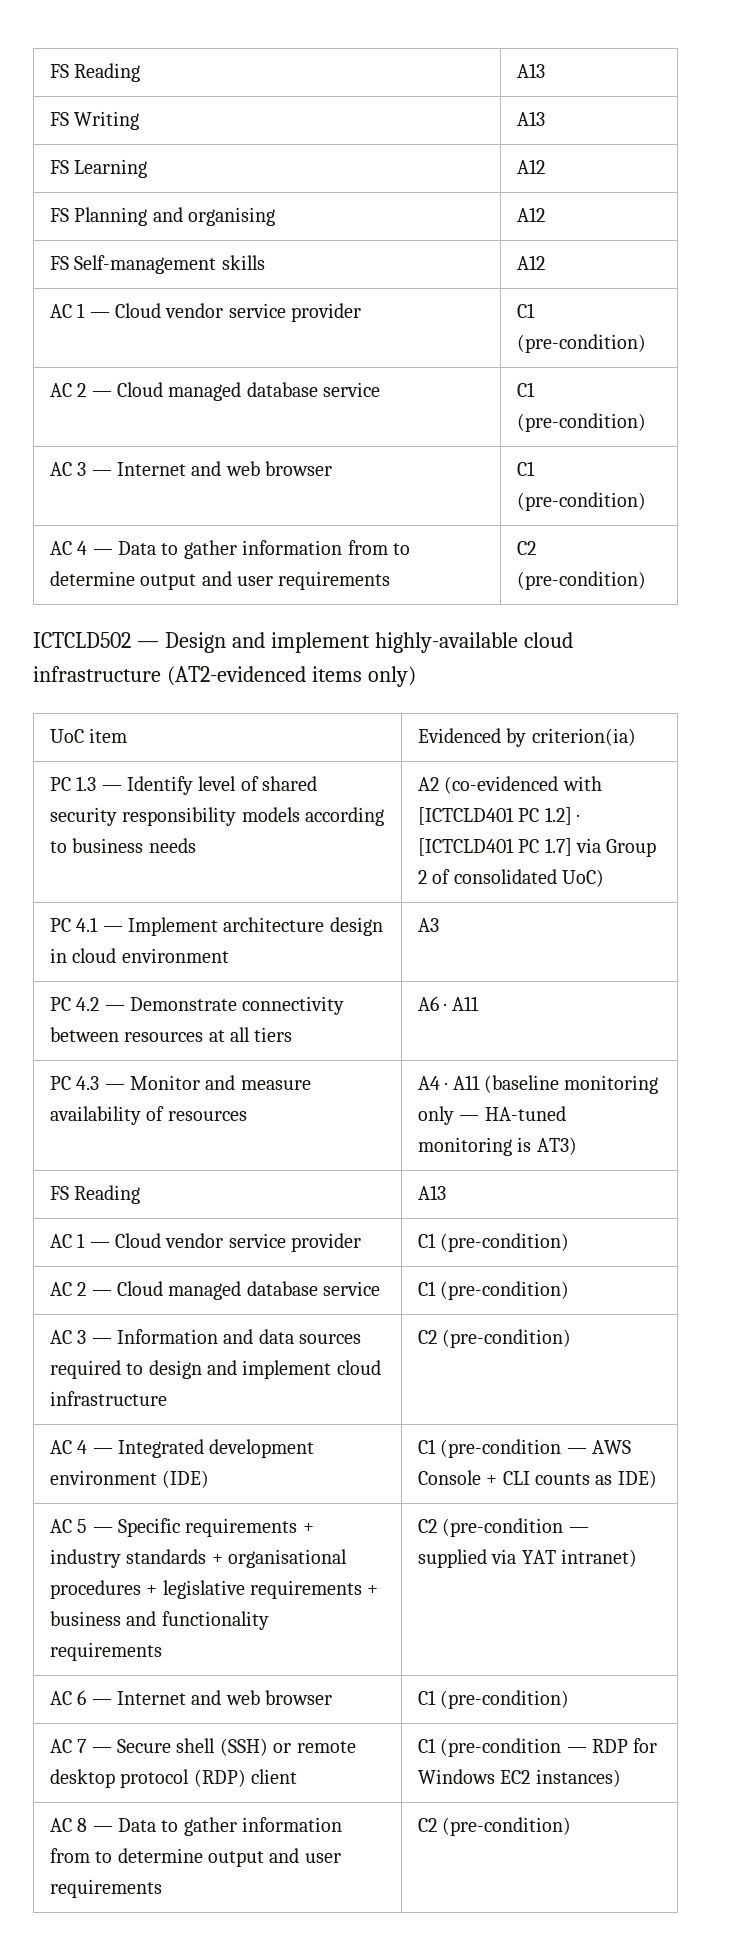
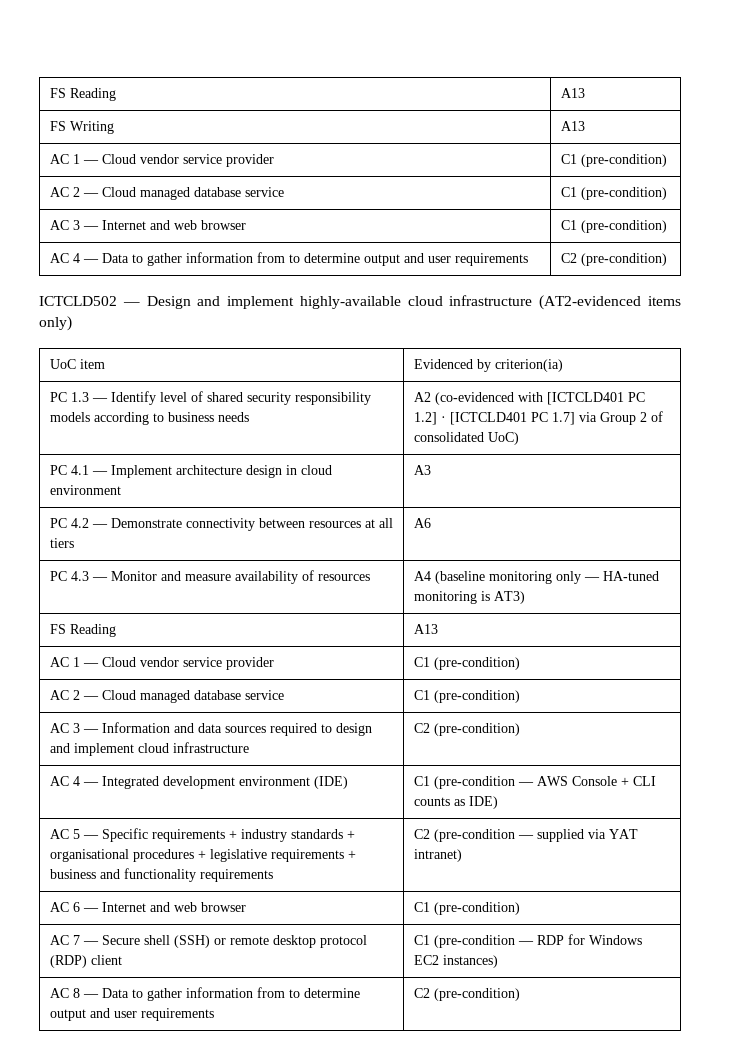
- FS Learning | A12
- FS Planning and organising | A12
- FS Self-management skills | A12
- PC 4.2 — Demonstrate connectivity between resources at all tiers | A6 · A11
+ PC 4.2 — Demonstrate connectivity between resources at all tiers | A6
- PC 4.3 — Monitor and measure availability of resources | A4 · A11 (baseline monitoring only — HA-tuned monitoring is AT3)
+ PC 4.3 — Monitor and measure availability of resources | A4 (baseline monitoring only — HA-tuned monitoring is AT3)

